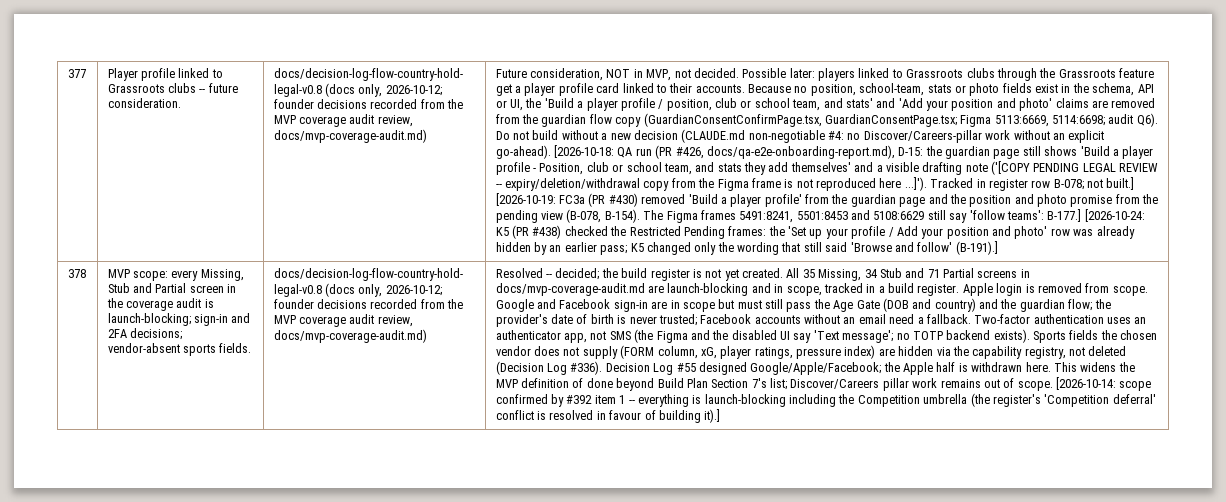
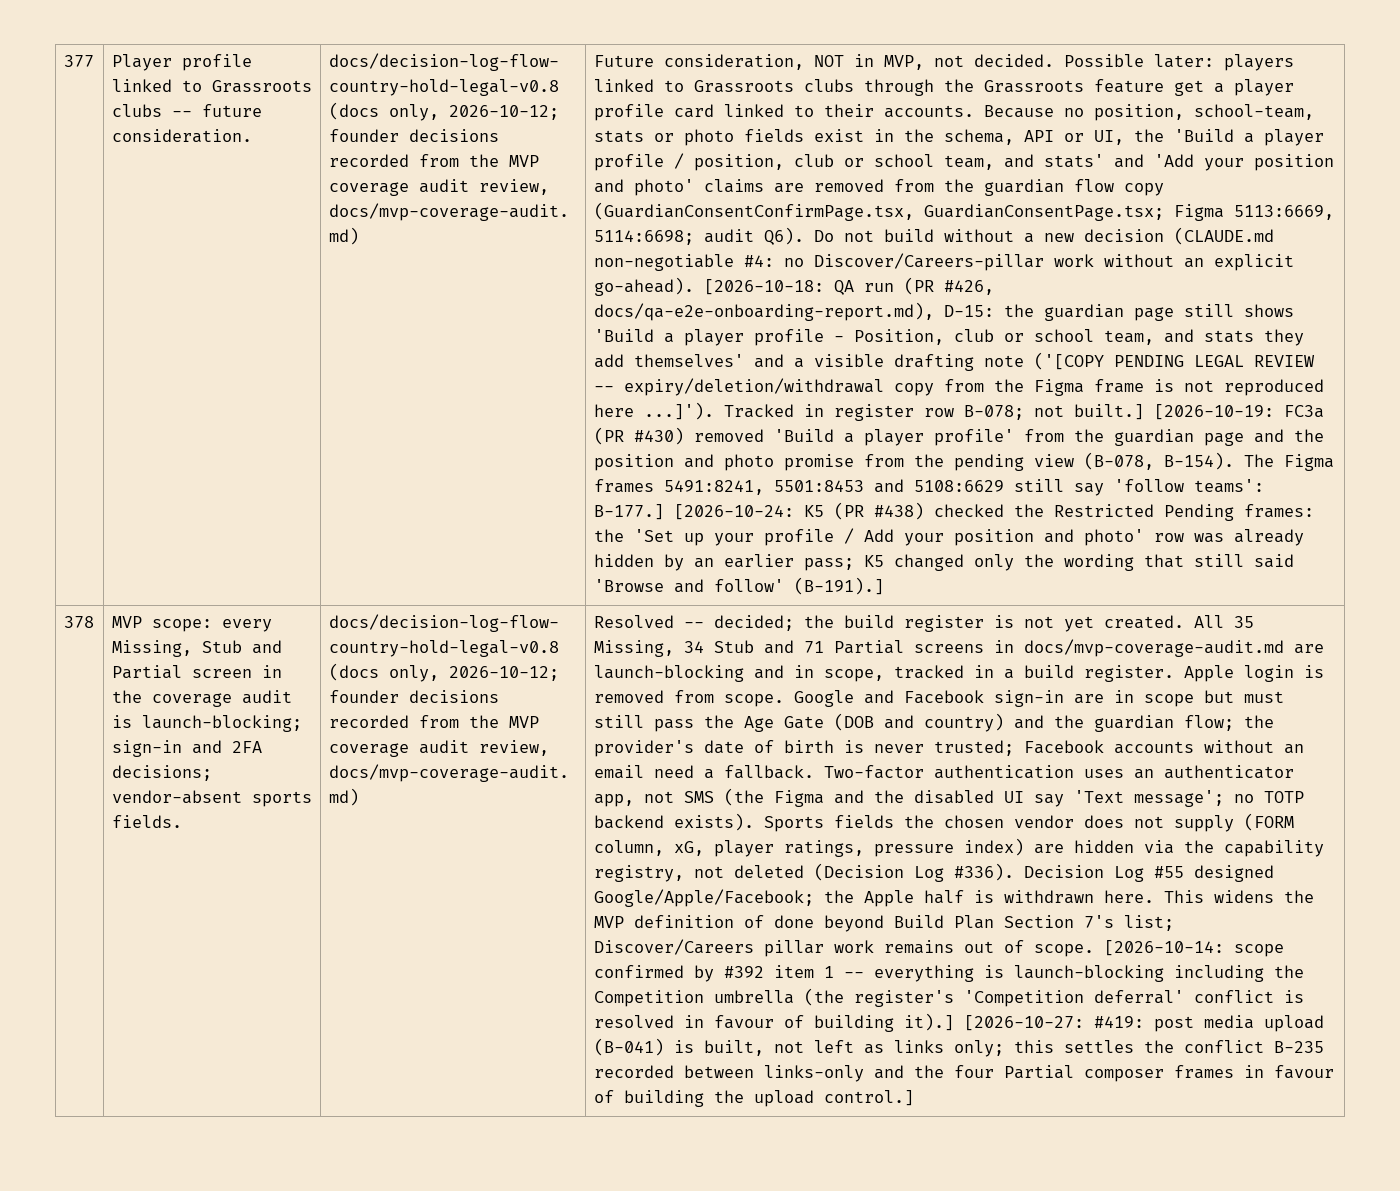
+ [2026-10-27: #419: post media upload (B-041) is built, not left as links only; this settles the conflict B-235 recorded between links-only and the four Partial composer frames in favour of building the upload control.]

